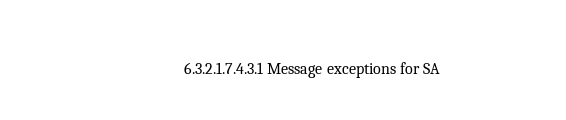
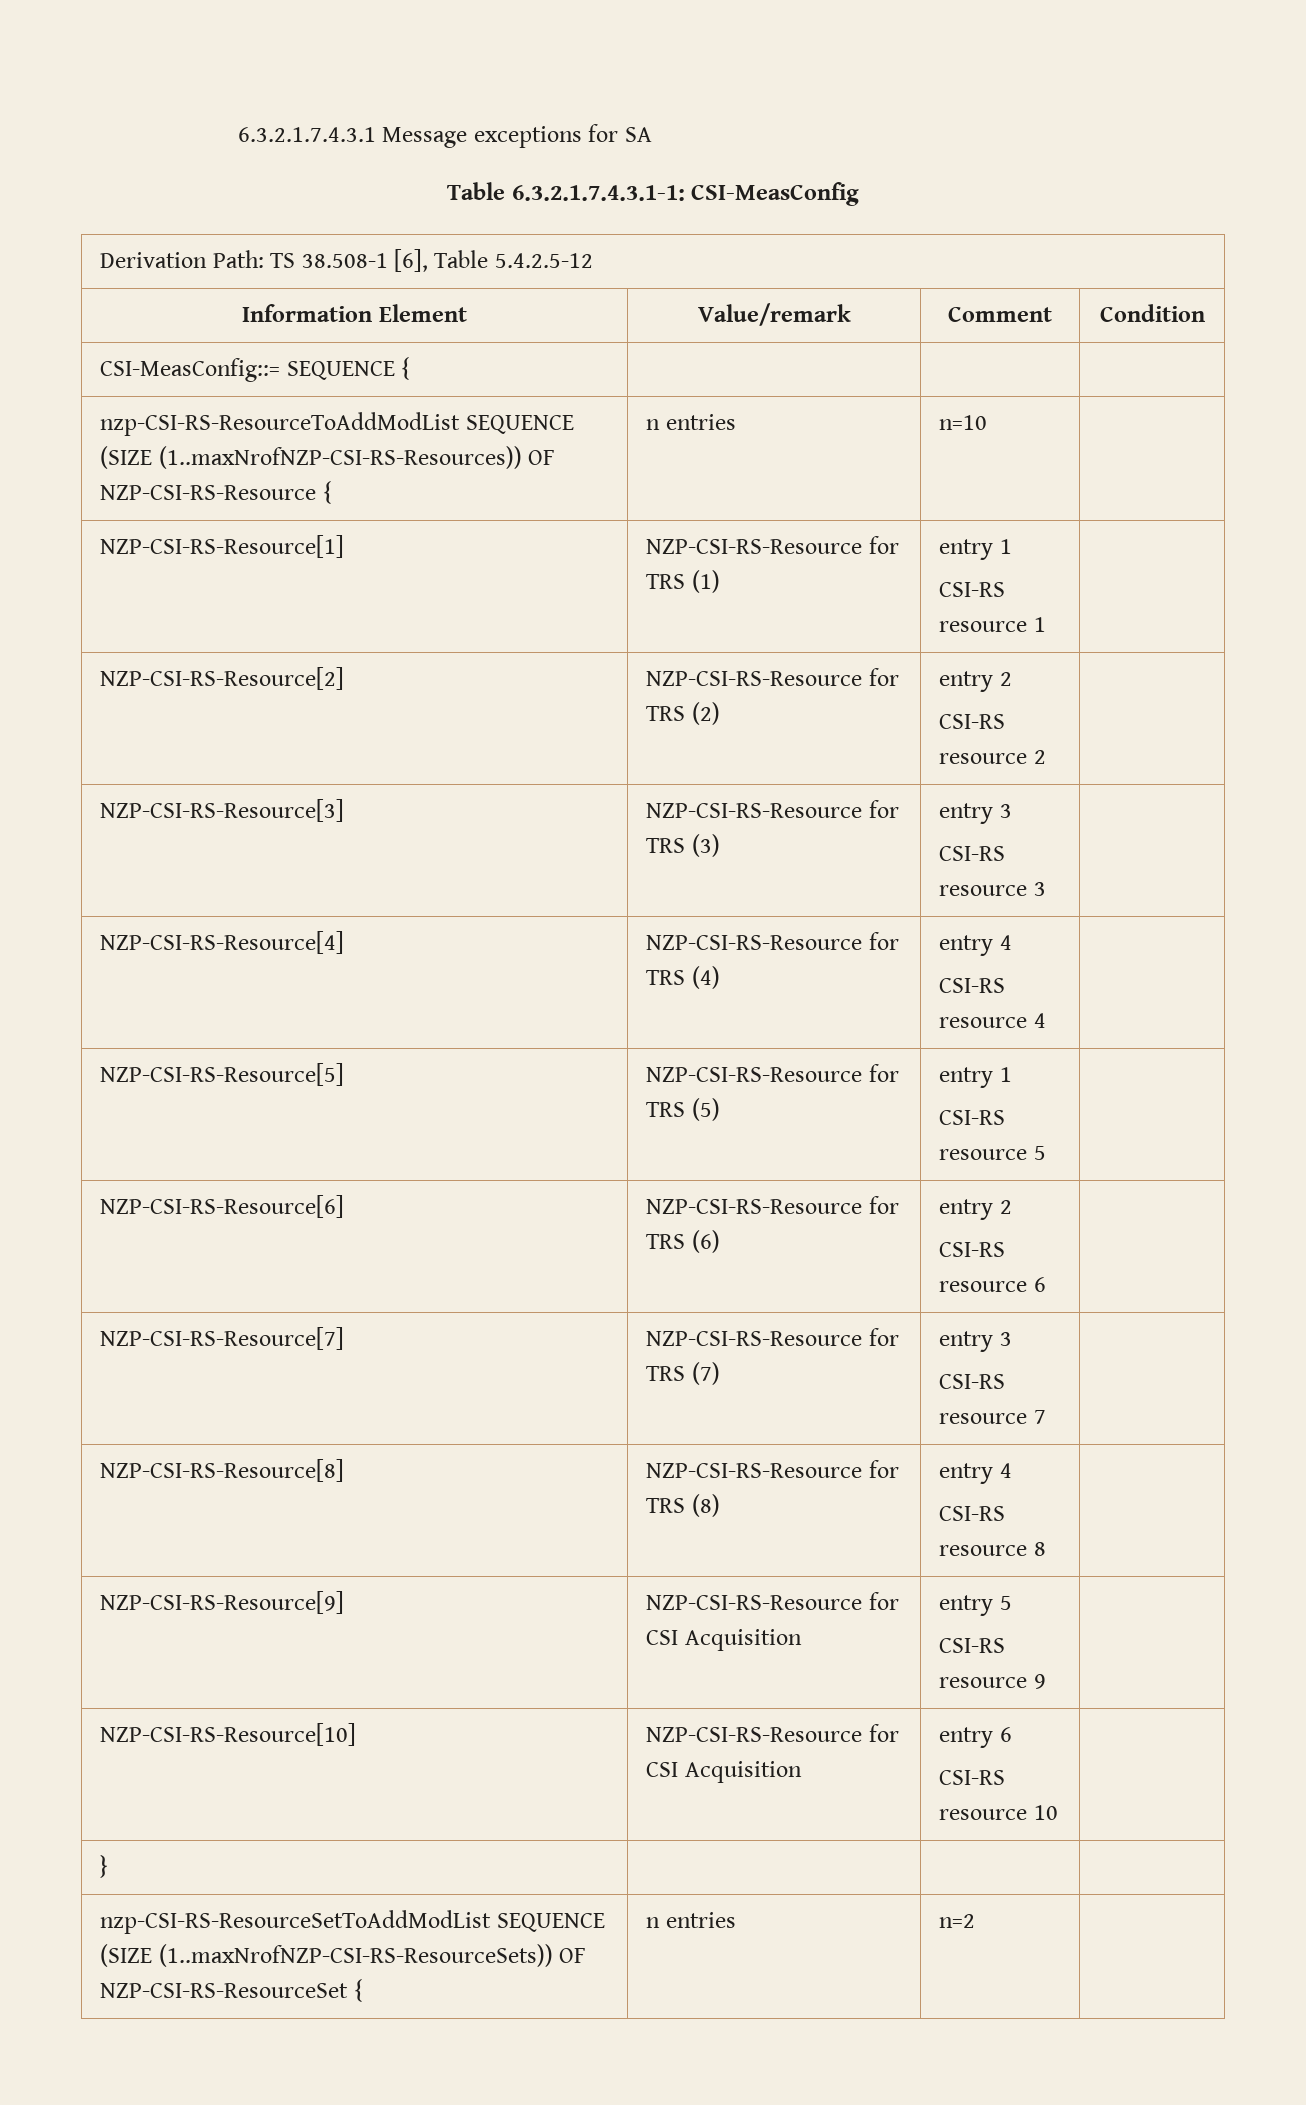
+ Table 6.3.2.1.7.4.3.1-1: CSI-MeasConfig
+ Derivation Path: TS 38.508-1 [6], Table 5.4.2.5-12
+ Information Element | Value/remark | Comment | Condition
+ CSI-MeasConfig::= SEQUENCE { | | |
+ nzp-CSI-RS-ResourceToAddModList SEQUENCE (SIZE (1..maxNrofNZP-CSI-RS-Resources)) OF NZP-CSI-RS-Resource { | n entries | n=10 |
+ NZP-CSI-RS-Resource[1] | NZP-CSI-RS-Resource for TRS (1) | entry 1
+ CSI-RS resource 1 |
+ NZP-CSI-RS-Resource[2] | NZP-CSI-RS-Resource for TRS (2) | entry 2
+ CSI-RS resource 2 |
+ NZP-CSI-RS-Resource[3] | NZP-CSI-RS-Resource for TRS (3) | entry 3
+ CSI-RS resource 3 |
+ NZP-CSI-RS-Resource[4] | NZP-CSI-RS-Resource for TRS (4) | entry 4
+ CSI-RS resource 4 |
+ NZP-CSI-RS-Resource[5] | NZP-CSI-RS-Resource for TRS (5) | entry 1
+ CSI-RS resource 5 |
+ NZP-CSI-RS-Resource[6] | NZP-CSI-RS-Resource for TRS (6) | entry 2
+ CSI-RS resource 6 |
+ NZP-CSI-RS-Resource[7] | NZP-CSI-RS-Resource for TRS (7) | entry 3
+ CSI-RS resource 7 |
+ NZP-CSI-RS-Resource[8] | NZP-CSI-RS-Resource for TRS (8) | entry 4
+ CSI-RS resource 8 |
+ NZP-CSI-RS-Resource[9] | NZP-CSI-RS-Resource for CSI Acquisition | entry 5
+ CSI-RS resource 9 |
+ NZP-CSI-RS-Resource[10] | NZP-CSI-RS-Resource for CSI Acquisition | entry 6
+ CSI-RS resource 10 |
+ } | | |
+ nzp-CSI-RS-ResourceSetToAddModList SEQUENCE (SIZE (1..maxNrofNZP-CSI-RS-ResourceSets)) OF NZP-CSI-RS-ResourceSet { | n entries | n=2 |

